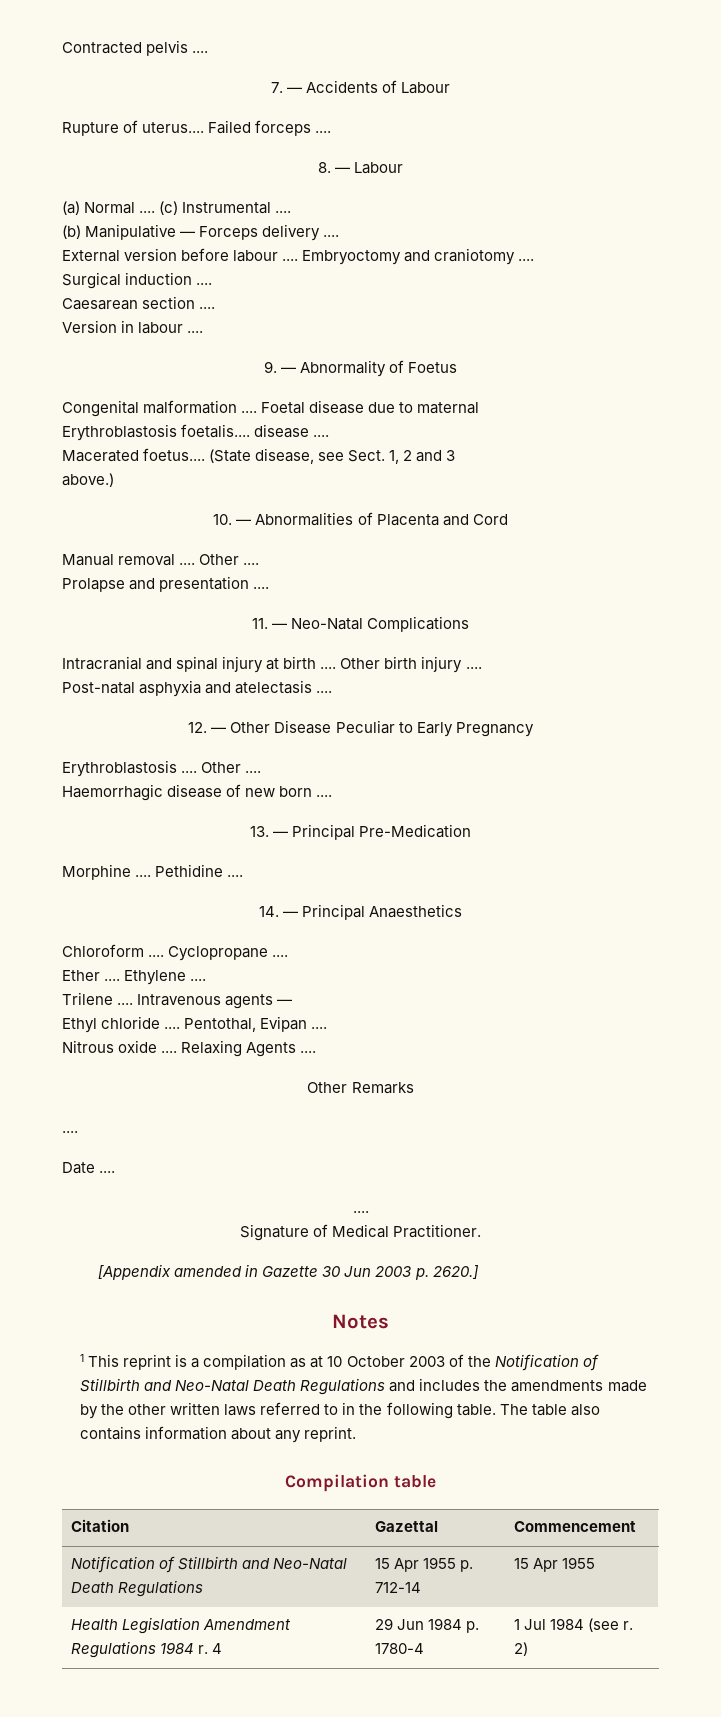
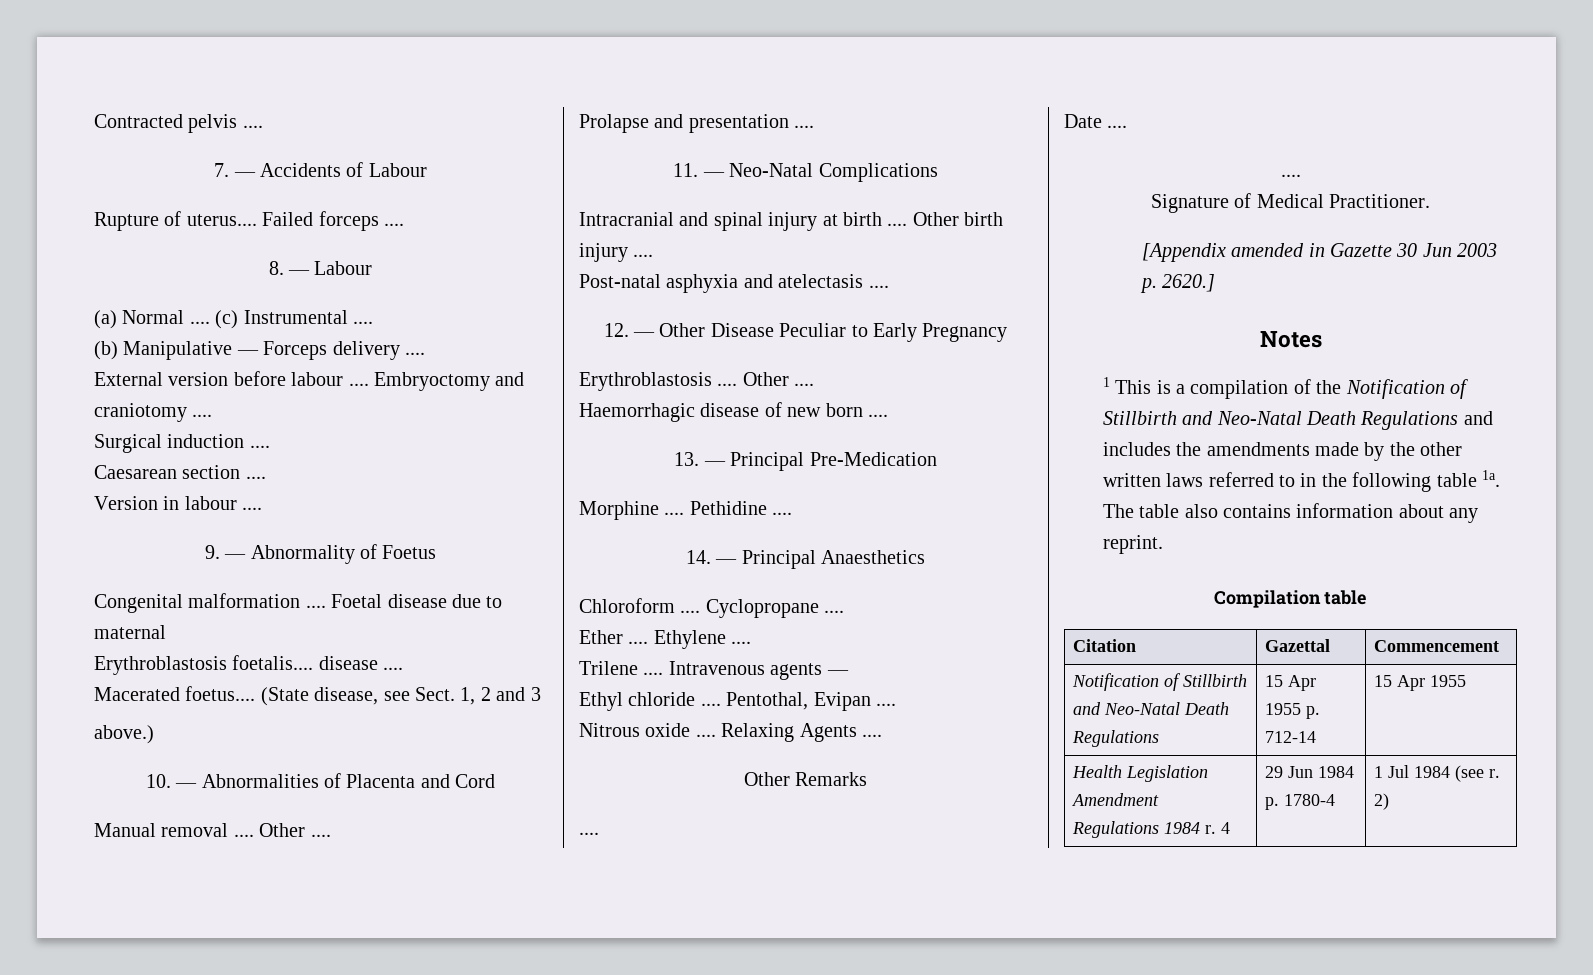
- 1 This reprint is a compilation as at 10 October 2003 of the Notification of Stillbirth and Neo-Natal Death Regulations and includes the amendments made by the other written laws referred to in the following table.
+ 1 This is a compilation of the Notification of Stillbirth and Neo-Natal Death Regulations and includes the amendments made by the other written laws referred to in the following table 1a.

